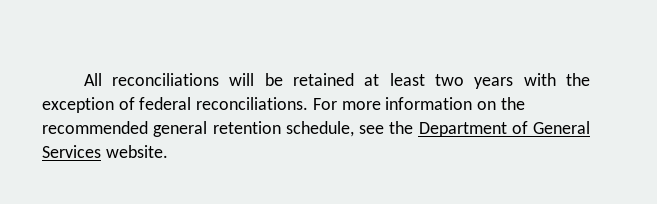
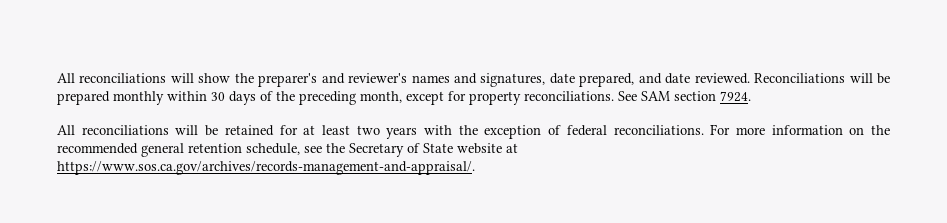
- All reconciliations will be retained at least two years with the exception of federal reconciliations.
+ All reconciliations will show the preparer's and reviewer's names and signatures, date prepared, and date reviewed. Reconciliations will be prepared monthly within 30 days of the preceding month, except for property reconciliations. See SAM section 7924.
+ All reconciliations will be retained for at least two years with the exception of federal reconciliations.
- For more information on the recommended general retention schedule, see the Department of General Services website.
+ For more information on the recommended general retention schedule, see the Secretary of State website at https://www.sos.ca.gov/archives/records-management-and-appraisal/.

